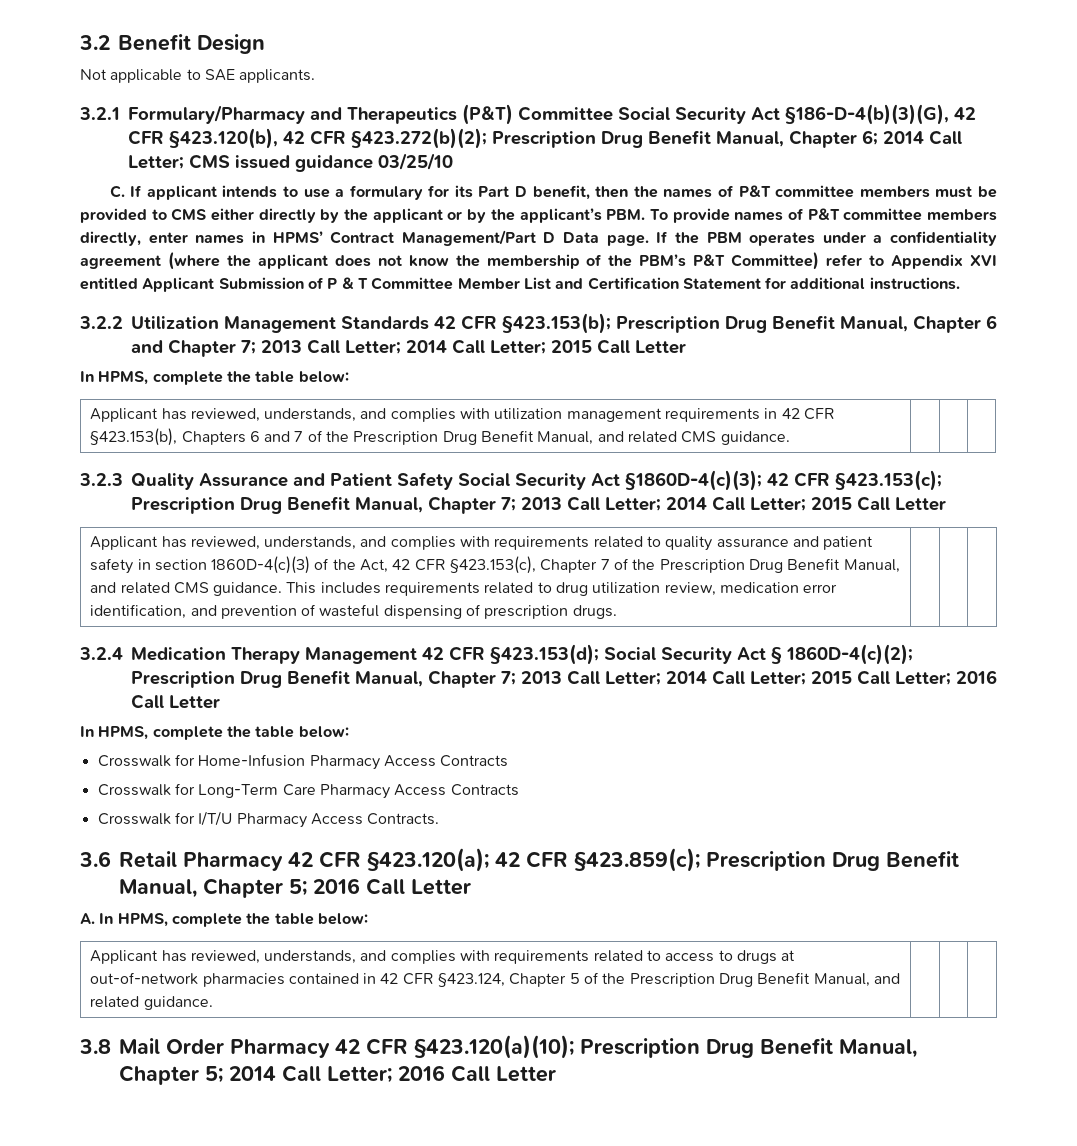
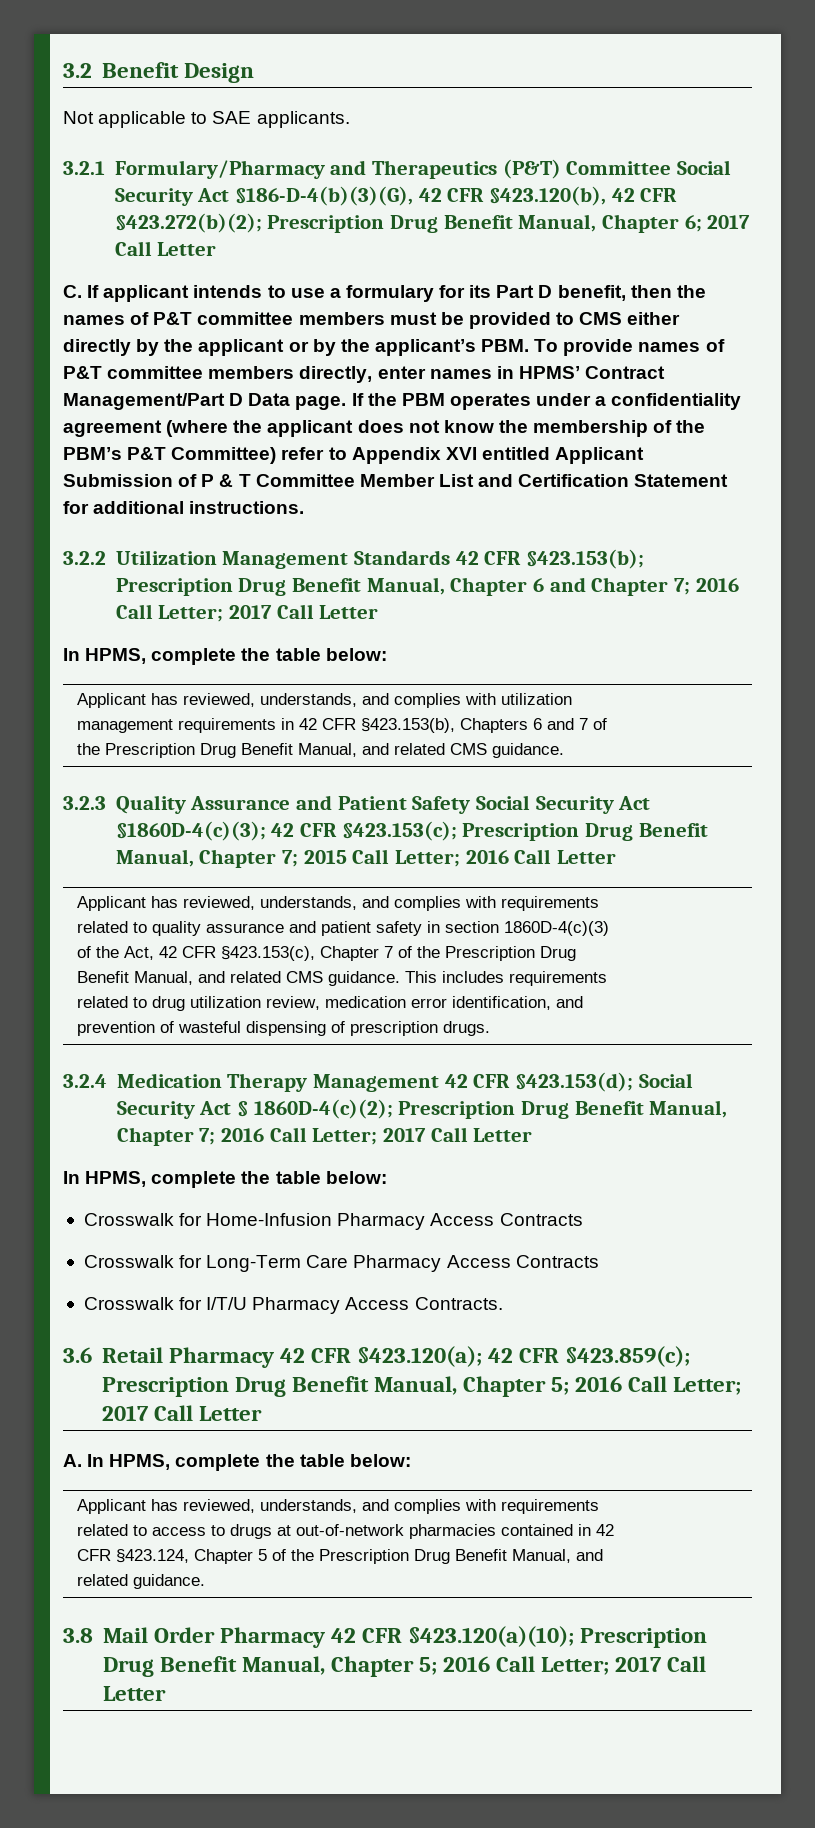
- 3.2.1 Formulary/Pharmacy and Therapeutics (P&T) Committee Social Security Act §186-D-4(b)(3)(G), 42 CFR §423.120(b), 42 CFR §423.272(b)(2); Prescription Drug Benefit Manual, Chapter 6; 2014 Call Letter; CMS issued guidance 03/25/10
+ 3.2.1 Formulary/Pharmacy and Therapeutics (P&T) Committee Social Security Act §186-D-4(b)(3)(G), 42 CFR §423.120(b), 42 CFR §423.272(b)(2); Prescription Drug Benefit Manual, Chapter 6; 2017 Call Letter
- 3.2.2 Utilization Management Standards 42 CFR §423.153(b); Prescription Drug Benefit Manual, Chapter 6 and Chapter 7; 2013 Call Letter; 2014 Call Letter; 2015 Call Letter
+ 3.2.2 Utilization Management Standards 42 CFR §423.153(b); Prescription Drug Benefit Manual, Chapter 6 and Chapter 7; 2016 Call Letter; 2017 Call Letter
- 3.2.3 Quality Assurance and Patient Safety Social Security Act §1860D-4(c)(3); 42 CFR §423.153(c); Prescription Drug Benefit Manual, Chapter 7; 2013 Call Letter; 2014 Call Letter; 2015 Call Letter
+ 3.2.3 Quality Assurance and Patient Safety Social Security Act §1860D-4(c)(3); 42 CFR §423.153(c); Prescription Drug Benefit Manual, Chapter 7; 2015 Call Letter; 2016 Call Letter
- 3.2.4 Medication Therapy Management 42 CFR §423.153(d); Social Security Act § 1860D-4(c)(2); Prescription Drug Benefit Manual, Chapter 7; 2013 Call Letter; 2014 Call Letter; 2015 Call Letter; 2016 Call Letter
+ 3.2.4 Medication Therapy Management 42 CFR §423.153(d); Social Security Act § 1860D-4(c)(2); Prescription Drug Benefit Manual, Chapter 7; 2016 Call Letter; 2017 Call Letter
- 3.6 Retail Pharmacy 42 CFR §423.120(a); 42 CFR §423.859(c); Prescription Drug Benefit Manual, Chapter 5; 2016 Call Letter
+ 3.6 Retail Pharmacy 42 CFR §423.120(a); 42 CFR §423.859(c); Prescription Drug Benefit Manual, Chapter 5; 2016 Call Letter; 2017 Call Letter
- 3.8 Mail Order Pharmacy 42 CFR §423.120(a)(10); Prescription Drug Benefit Manual, Chapter 5; 2014 Call Letter; 2016 Call Letter
+ 3.8 Mail Order Pharmacy 42 CFR §423.120(a)(10); Prescription Drug Benefit Manual, Chapter 5; 2016 Call Letter; 2017 Call Letter

